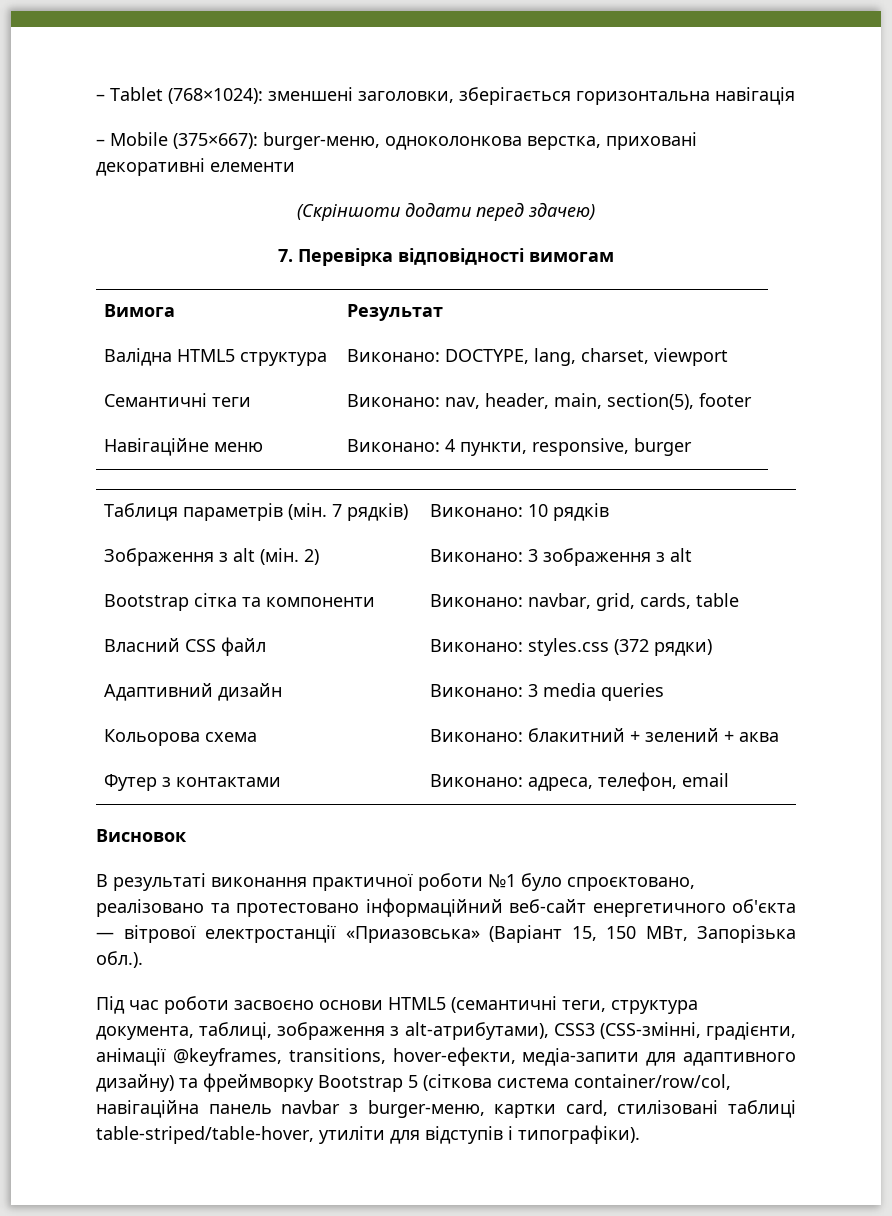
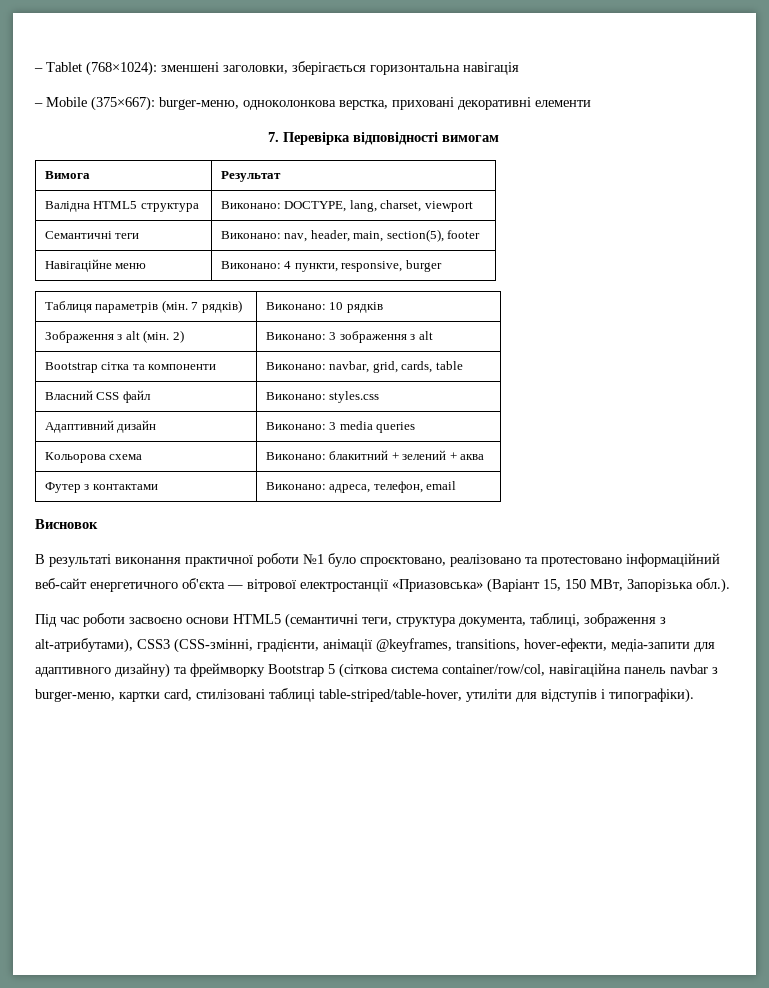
- (Скріншоти додати перед здачею)
- Власний CSS файл | Виконано: styles.css (372 рядки)
+ Власний CSS файл | Виконано: styles.css

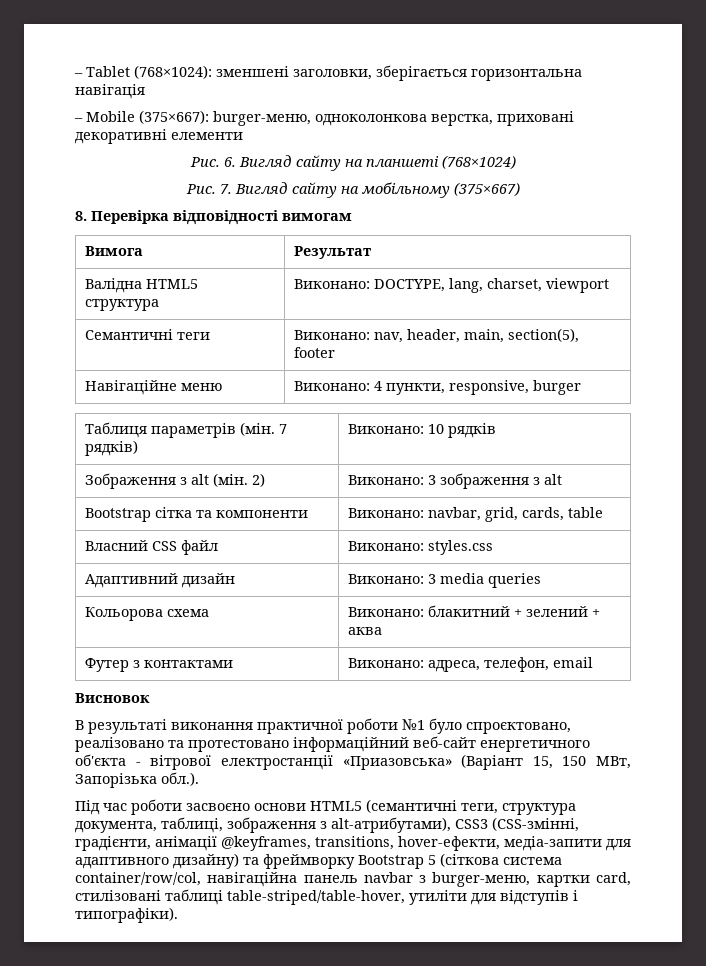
- 7. Перевірка відповідності вимогам
+ Рис. 6. Вигляд сайту на планшеті (768×1024)
+ Рис. 7. Вигляд сайту на мобільному (375×667)
+ 8. Перевірка відповідності вимогам
- В результаті виконання практичної роботи №1 було спроєктовано, реалізовано та протестовано інформаційний веб-сайт енергетичного об'єкта — вітрової електростанції «Приазовська» (Варіант 15, 150 МВт, Запорізька обл.).
+ В результаті виконання практичної роботи №1 було спроєктовано, реалізовано та протестовано інформаційний веб-сайт енергетичного об'єкта - вітрової електростанції «Приазовська» (Варіант 15, 150 МВт, Запорізька обл.).

